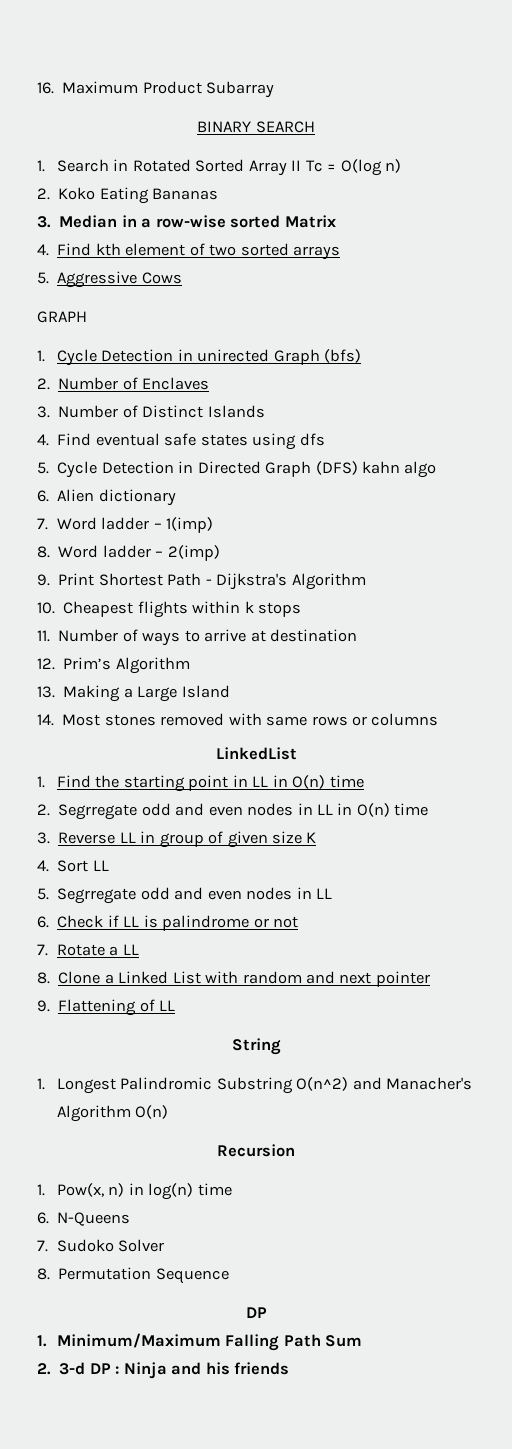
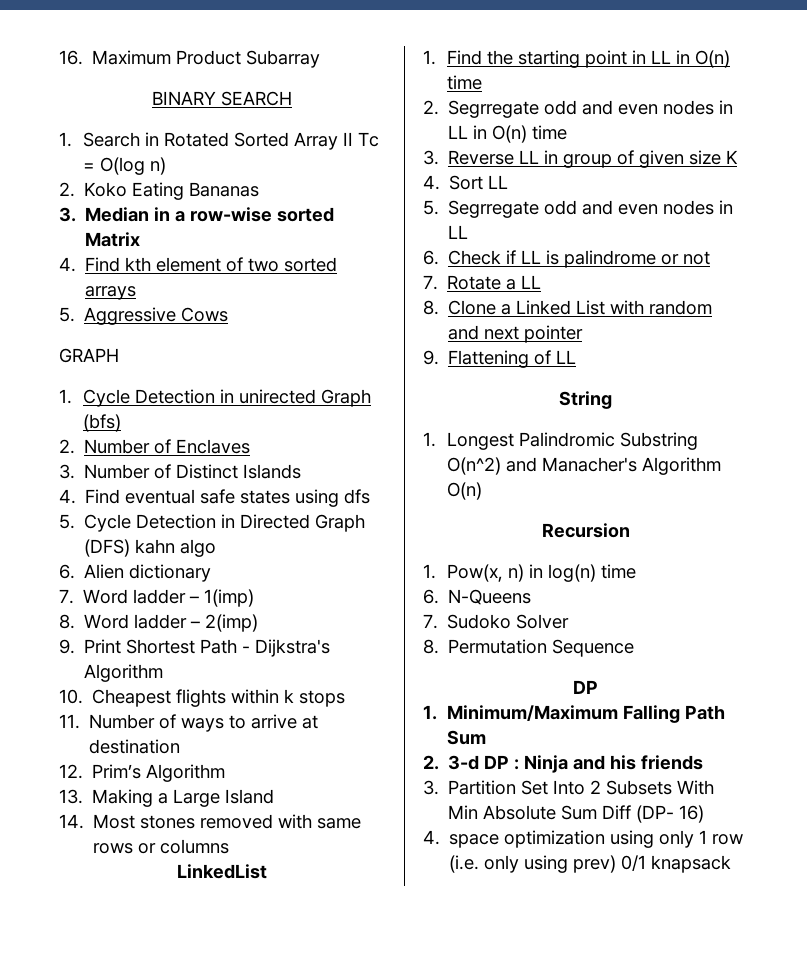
+ 3. Partition Set Into 2 Subsets With Min Absolute Sum Diff (DP- 16)
+ 4. space optimization using only 1 row (i.e. only using prev) 0/1 knapsack

